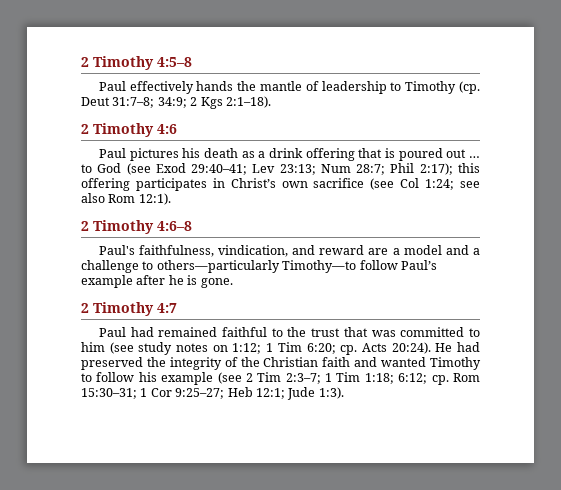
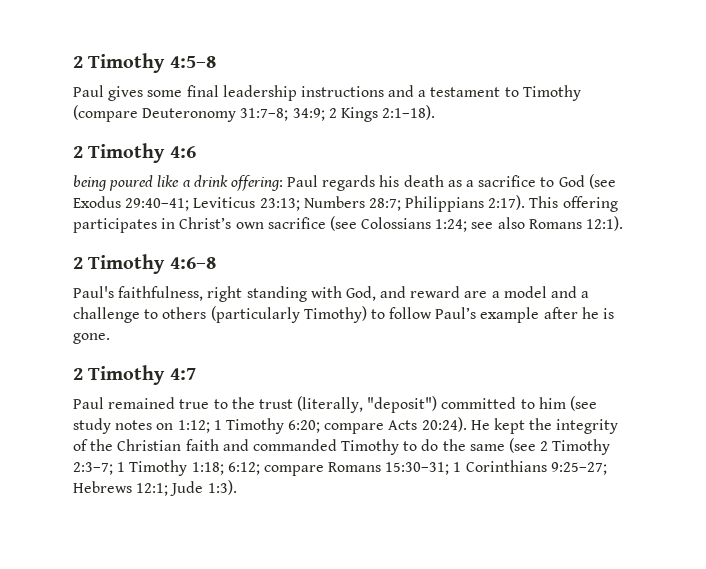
- Paul effectively hands the mantle of leadership to Timothy (cp. Deut 31:7–8; 34:9; 2 Kgs 2:1–18).
+ Paul gives some final leadership instructions and a testament to Timothy (compare Deuteronomy 31:7–8; 34:9; 2 Kings 2:1–18).
- Paul pictures his death as a drink offering that is poured out … to God (see Exod 29:40–41; Lev 23:13; Num 28:7; Phil 2:17); this offering participates in Christ’s own sacrifice (see Col 1:24; see also Rom 12:1).
+ being poured like a drink offering: Paul regards his death as a sacrifice to God (see Exodus 29:40–41; Leviticus 23:13; Numbers 28:7; Philippians 2:17). This offering participates in Christ’s own sacrifice (see Colossians 1:24; see also Romans 12:1).
- Paul's faithfulness, vindication, and reward are a model and a challenge to others—particularly Timothy—to follow Paul’s example after he is gone.
+ Paul's faithfulness, right standing with God, and reward are a model and a challenge to others (particularly Timothy) to follow Paul’s example after he is gone.
- Paul had remained faithful to the trust that was committed to him (see study notes on 1:12; 1 Tim 6:20; cp. Acts 20:24).
+ Paul remained true to the trust (literally, "deposit") committed to him (see study notes on 1:12; 1 Timothy 6:20; compare Acts 20:24).
- He had preserved the integrity of the Christian faith and wanted Timothy to follow his example (see 2 Tim 2:3–7; 1 Tim 1:18; 6:12; cp. Rom 15:30–31; 1 Cor 9:25–27; Heb 12:1; Jude 1:3).
+ He kept the integrity of the Christian faith and commanded Timothy to do the same (see 2 Timothy 2:3–7; 1 Timothy 1:18; 6:12; compare Romans 15:30–31; 1 Corinthians 9:25–27; Hebrews 12:1; Jude 1:3).

